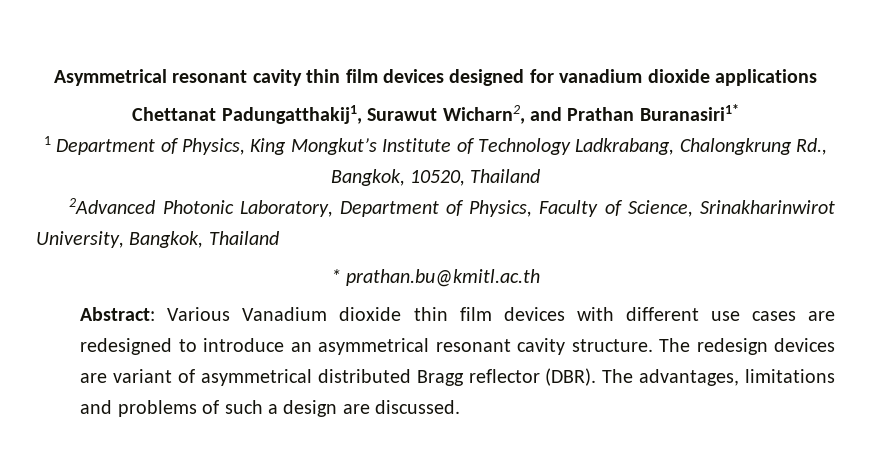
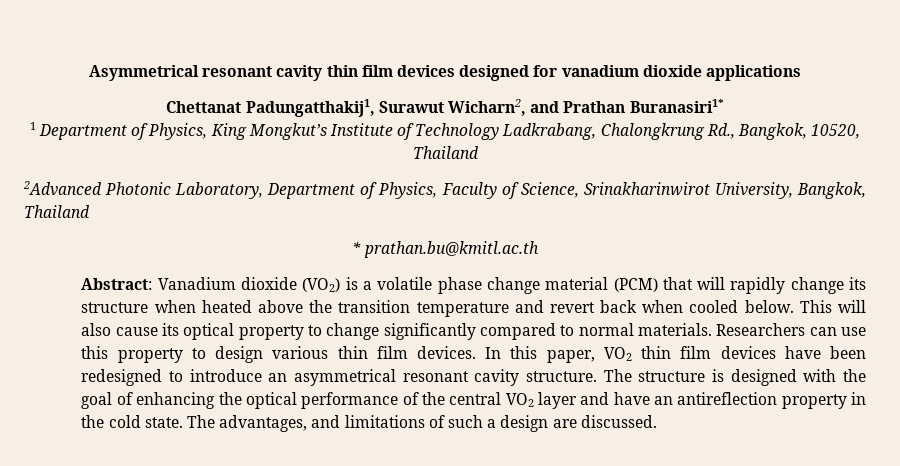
- Abstract: Various Vanadium dioxide thin film devices with different use cases are redesigned to introduce an asymmetrical resonant cavity structure.
+ Abstract: Vanadium dioxide (VO2) is a volatile phase change material (PCM) that will rapidly change its structure when heated above the transition temperature and revert back when cooled below. This will also cause its optical property to change significantly compared to normal materials. Researchers can use this property to design various thin film devices. In this paper, VO2 thin film devices have been redesigned to introduce an asymmetrical resonant cavity structure.
- The redesign devices are variant of asymmetrical distributed Bragg reflector (DBR). The advantages, limitations and problems of such a design are discussed.
+ The structure is designed with the goal of enhancing the optical performance of the central VO2 layer and have an antireflection property in the cold state. The advantages, and limitations of such a design are discussed.

